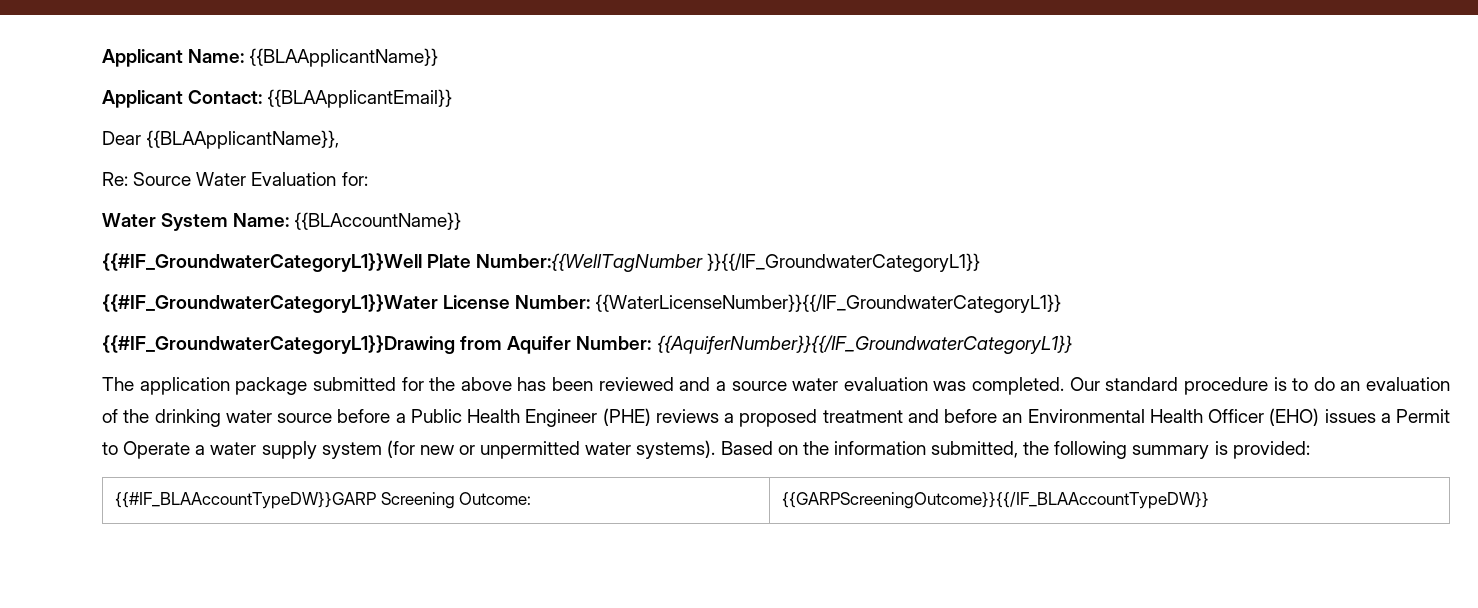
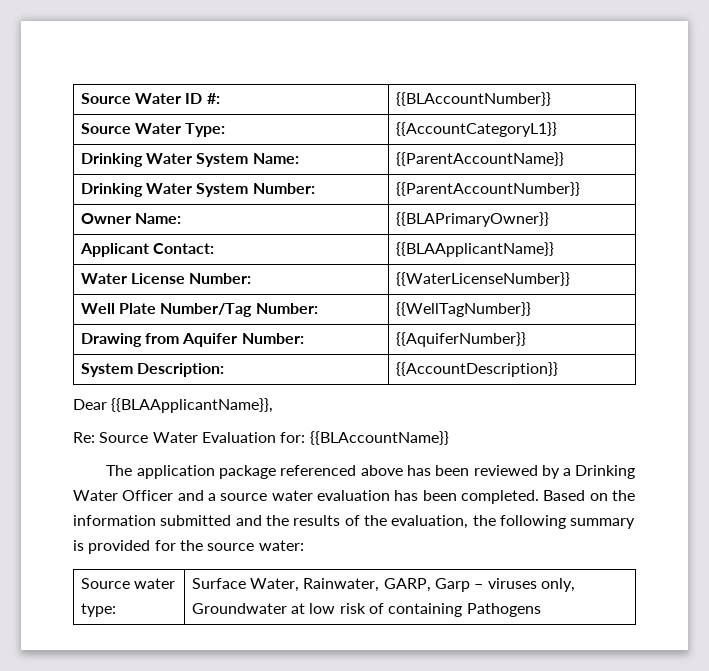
- Applicant Name: {{BLAApplicantName}}
- Applicant Contact: {{BLAApplicantEmail}}
+ Source Water ID #: | {{BLAccountNumber}}
+ Source Water Type: | {{AccountCategoryL1}}
+ Drinking Water System Name: | {{ParentAccountName}}
+ Drinking Water System Number: | {{ParentAccountNumber}}
+ Owner Name: | {{BLAPrimaryOwner}}
+ Applicant Contact: | {{BLAApplicantName}}
+ Water License Number: | {{WaterLicenseNumber}}
+ Well Plate Number/Tag Number: | {{WellTagNumber}}
+ Drawing from Aquifer Number: | {{AquiferNumber}}
+ System Description: | {{AccountDescription}}
- Re: Source Water Evaluation for:
- Water System Name: {{BLAccountName}}
- {{#IF_GroundwaterCategoryL1}}Well Plate Number:{{WellTagNumber }}{{/IF_GroundwaterCategoryL1}}
- {{#IF_GroundwaterCategoryL1}}Water License Number: {{WaterLicenseNumber}}{{/IF_GroundwaterCategoryL1}}
- {{#IF_GroundwaterCategoryL1}}Drawing from Aquifer Number: {{AquiferNumber}}{{/IF_GroundwaterCategoryL1}}
+ Re: Source Water Evaluation for: {{BLAccountName}}
- The application package submitted for the above has been reviewed and a source water evaluation was completed. Our standard procedure is to do an evaluation of the drinking water source before a Public Health Engineer (PHE) reviews a proposed treatment and before an Environmental Health Officer (EHO) issues a Permit to Operate a water supply system (for new or unpermitted water systems). Based on the information submitted, the following summary is provided:
- {{#IF_BLAAccountTypeDW}}GARP Screening Outcome: | {{GARPScreeningOutcome}}{{/IF_BLAAccountTypeDW}}
+ The application package referenced above has been reviewed by a Drinking Water Officer and a source water evaluation has been completed. Based on the information submitted and the results of the evaluation, the following summary is provided for the source water:
+ Source water type: | Surface Water, Rainwater, GARP, Garp – viruses only, Groundwater at low risk of containing Pathogens

